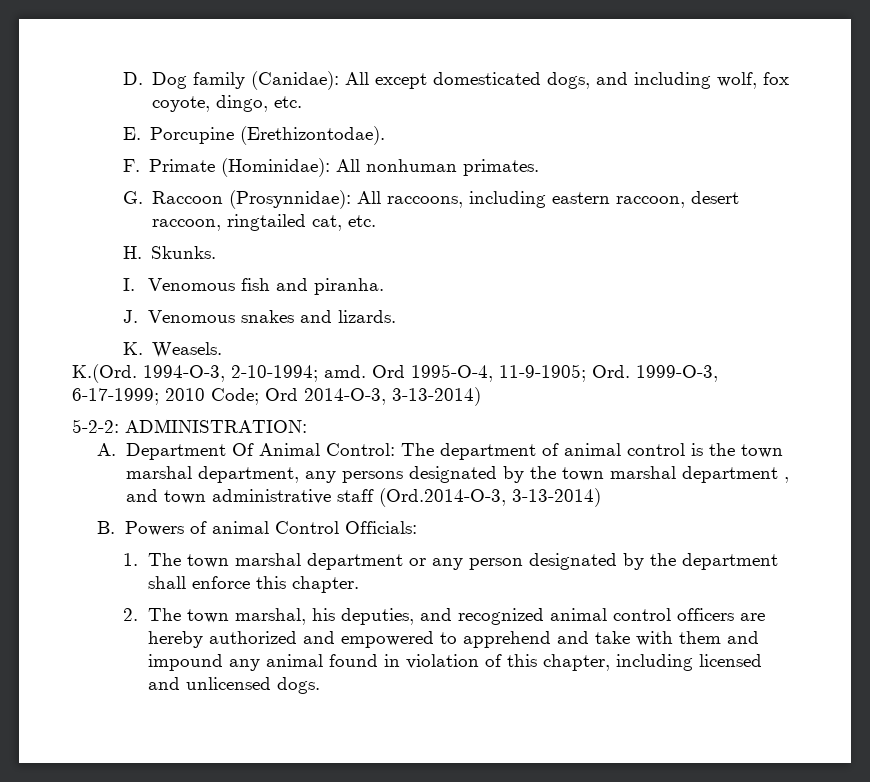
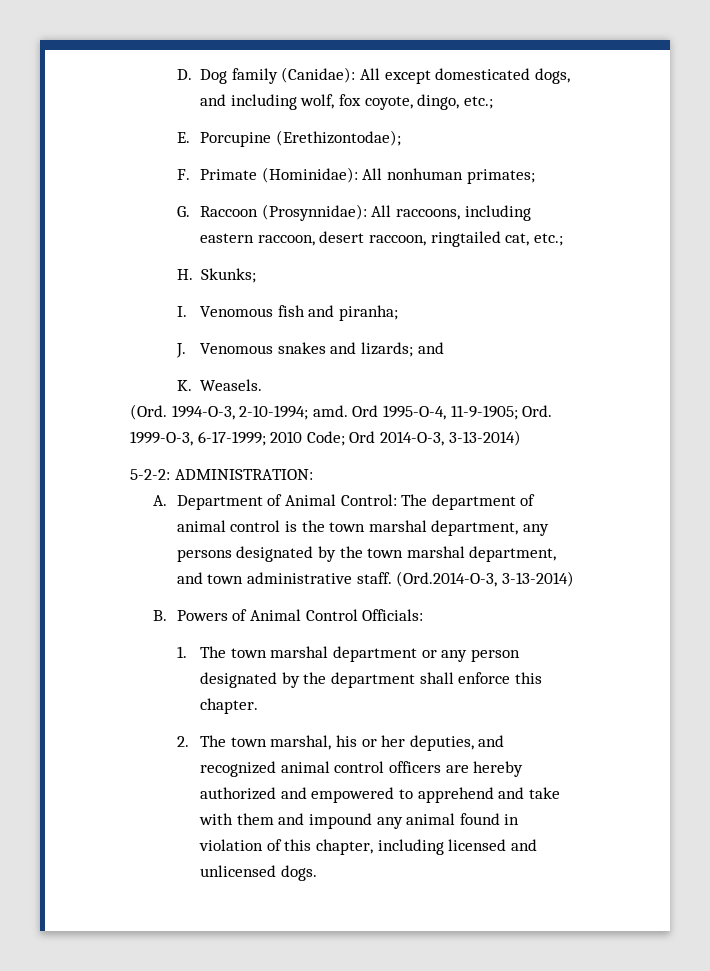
- D. Dog family (Canidae): All except domesticated dogs, and including wolf, fox coyote, dingo, etc.
+ D. Dog family (Canidae): All except domesticated dogs, and including wolf, fox coyote, dingo, etc.;
- E. Porcupine (Erethizontodae).
+ E. Porcupine (Erethizontodae);
- F. Primate (Hominidae): All nonhuman primates.
+ F. Primate (Hominidae): All nonhuman primates;
- G. Raccoon (Prosynnidae): All raccoons, including eastern raccoon, desert raccoon, ringtailed cat, etc.
+ G. Raccoon (Prosynnidae): All raccoons, including eastern raccoon, desert raccoon, ringtailed cat, etc.;
- H. Skunks.
+ H. Skunks;
- I. Venomous fish and piranha.
+ I. Venomous fish and piranha;
- J. Venomous snakes and lizards.
+ J. Venomous snakes and lizards; and
- K.(Ord. 1994-O-3, 2-10-1994; amd.
+ (Ord. 1994-O-3, 2-10-1994; amd.
- A. Department Of Animal Control: The department of animal control is the town marshal department, any persons designated by the town marshal department , and town administrative staff (Ord.2014-O-3, 3-13-2014)
+ A. Department of Animal Control: The department of animal control is the town marshal department, any persons designated by the town marshal department, and town administrative staff. (Ord.2014-O-3, 3-13-2014)
- B. Powers of animal Control Officials:
+ B. Powers of Animal Control Officials:
- 2. The town marshal, his deputies, and recognized animal control officers are hereby authorized and empowered to apprehend and take with them and impound any animal found in violation of this chapter, including licensed and unlicensed dogs.
+ 2. The town marshal, his or her deputies, and recognized animal control officers are hereby authorized and empowered to apprehend and take with them and impound any animal found in violation of this chapter, including licensed and unlicensed dogs.

